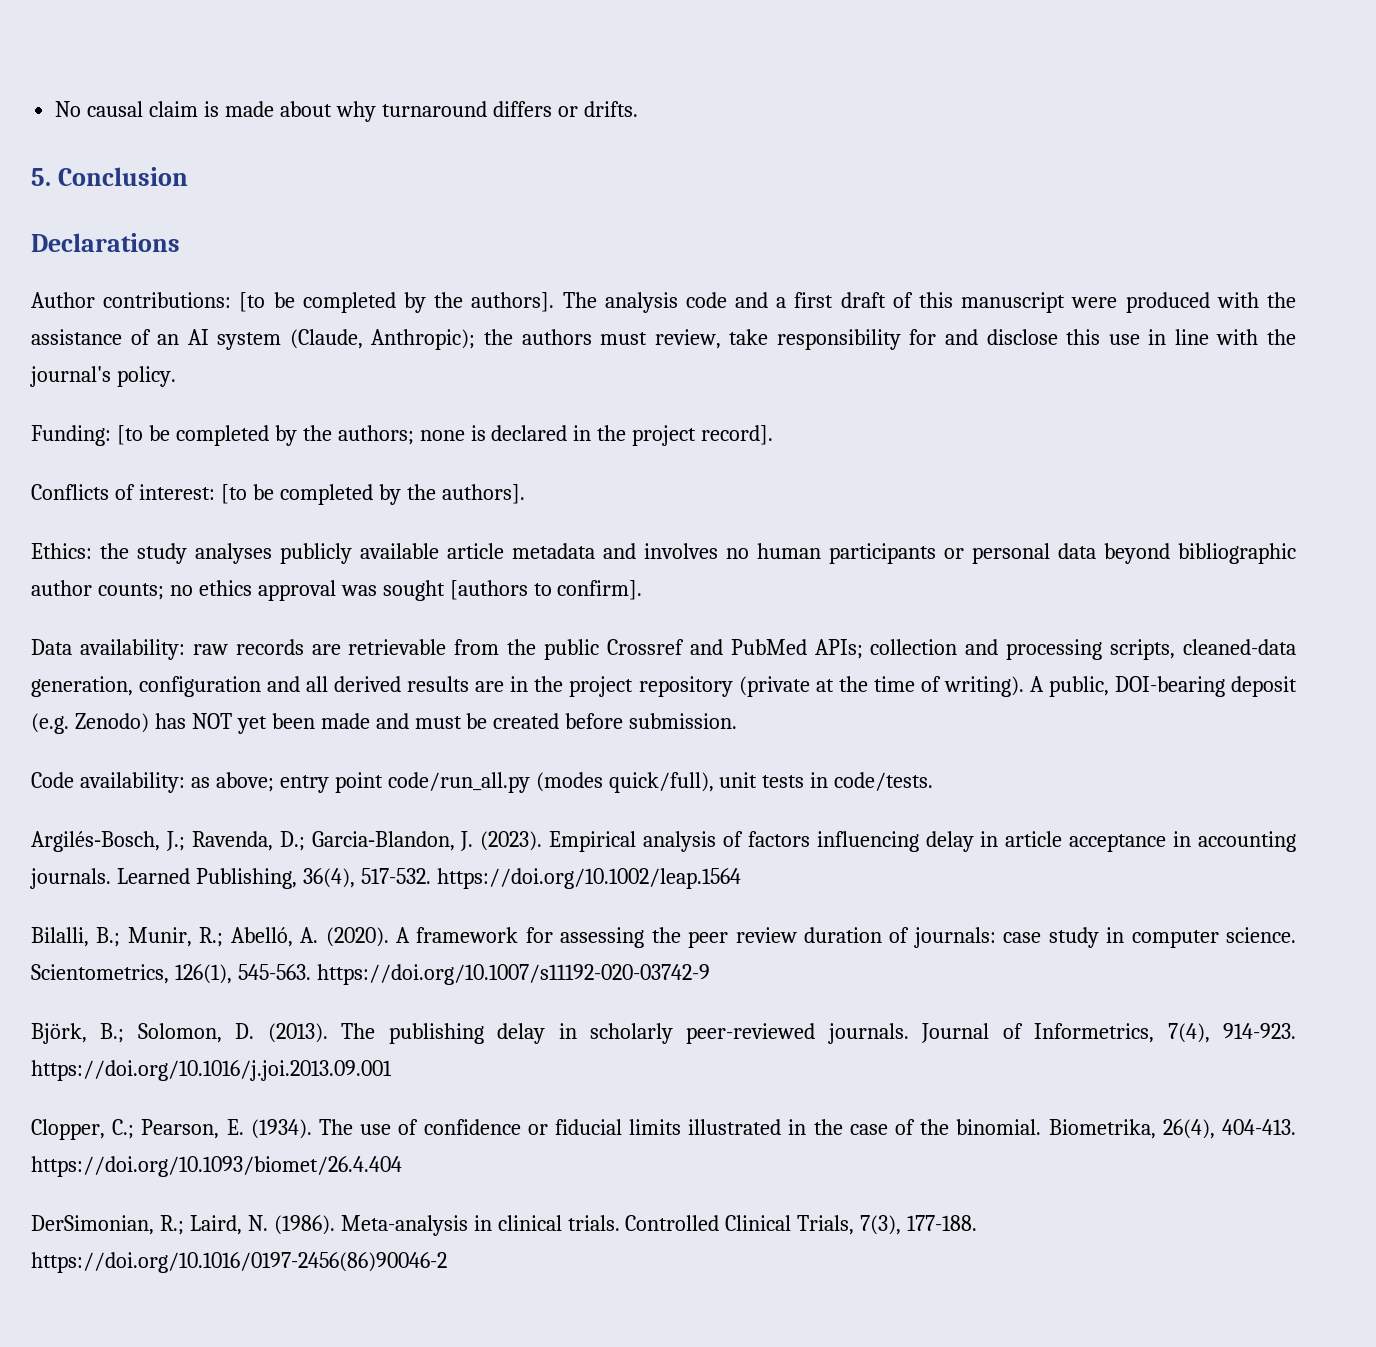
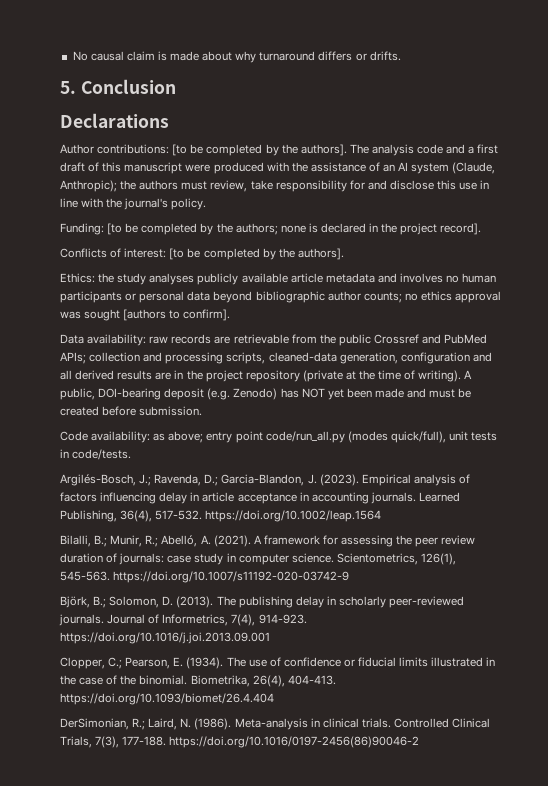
- Bilalli, B.; Munir, R.; Abelló, A. (2020).
+ Bilalli, B.; Munir, R.; Abelló, A. (2021).

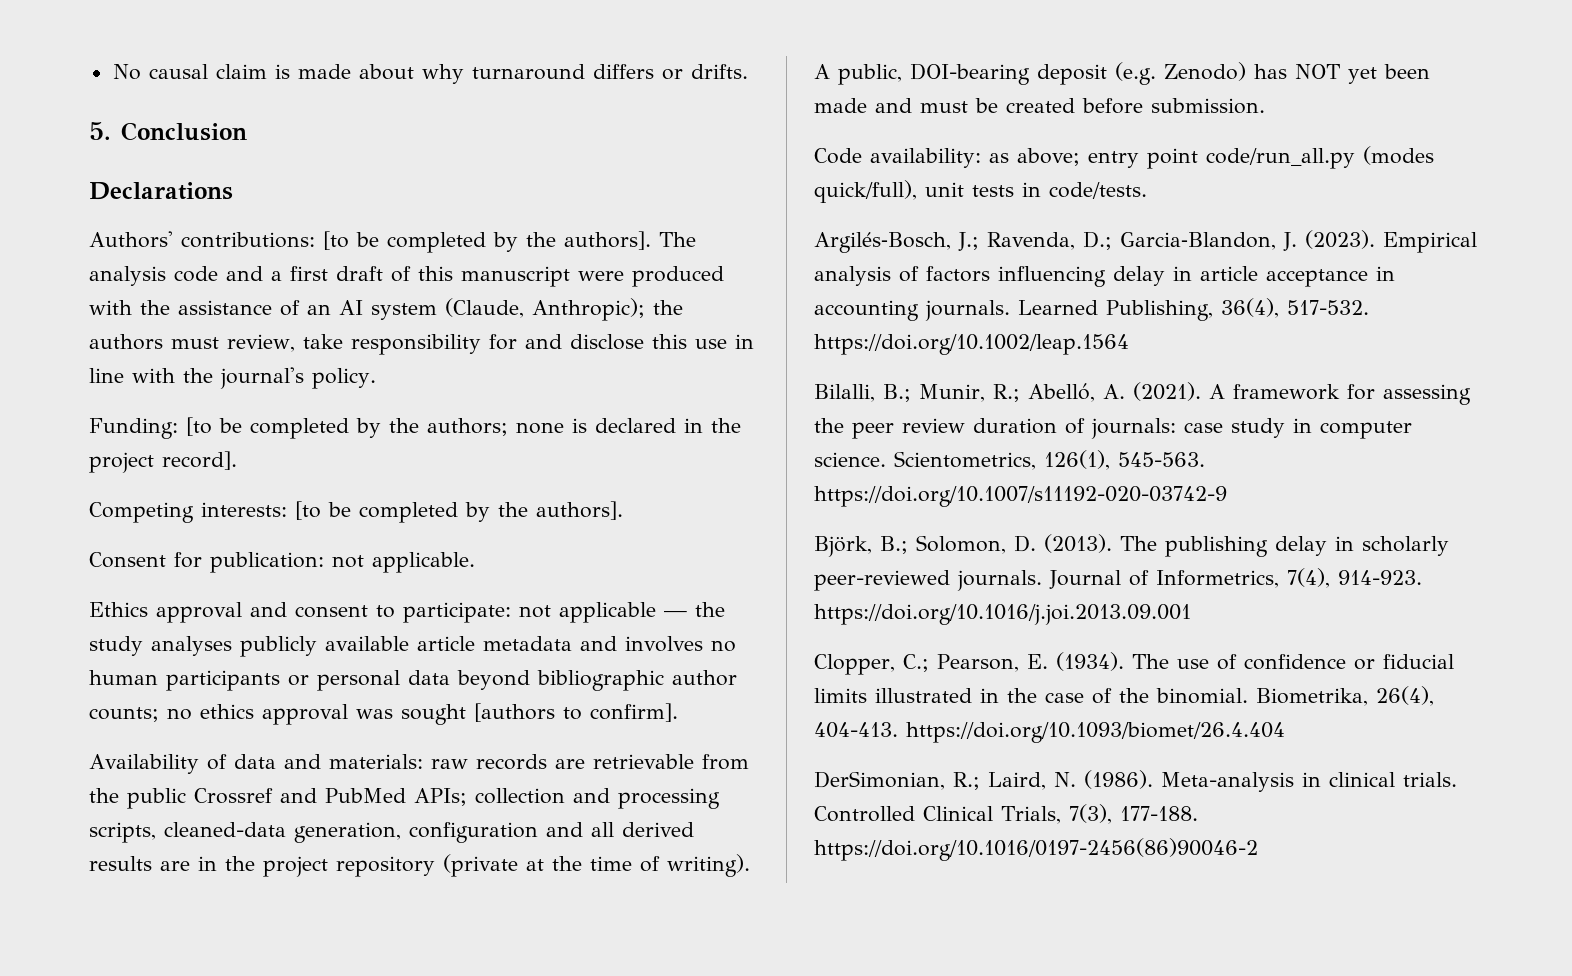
- Author contributions: [to be completed by the authors].
+ Authors' contributions: [to be completed by the authors].
- Conflicts of interest: [to be completed by the authors].
+ Competing interests: [to be completed by the authors].
- Ethics: the study analyses publicly available article metadata and involves no human participants or personal data beyond bibliographic author counts; no ethics approval was sought [authors to confirm].
+ Consent for publication: not applicable.
+ Ethics approval and consent to participate: not applicable — the study analyses publicly available article metadata and involves no human participants or personal data beyond bibliographic author counts; no ethics approval was sought [authors to confirm].
- Data availability: raw records are retrievable from the public Crossref and PubMed APIs; collection and processing scripts, cleaned-data generation, configuration and all derived results are in the project repository (private at the time of writing).
+ Availability of data and materials: raw records are retrievable from the public Crossref and PubMed APIs; collection and processing scripts, cleaned-data generation, configuration and all derived results are in the project repository (private at the time of writing).

